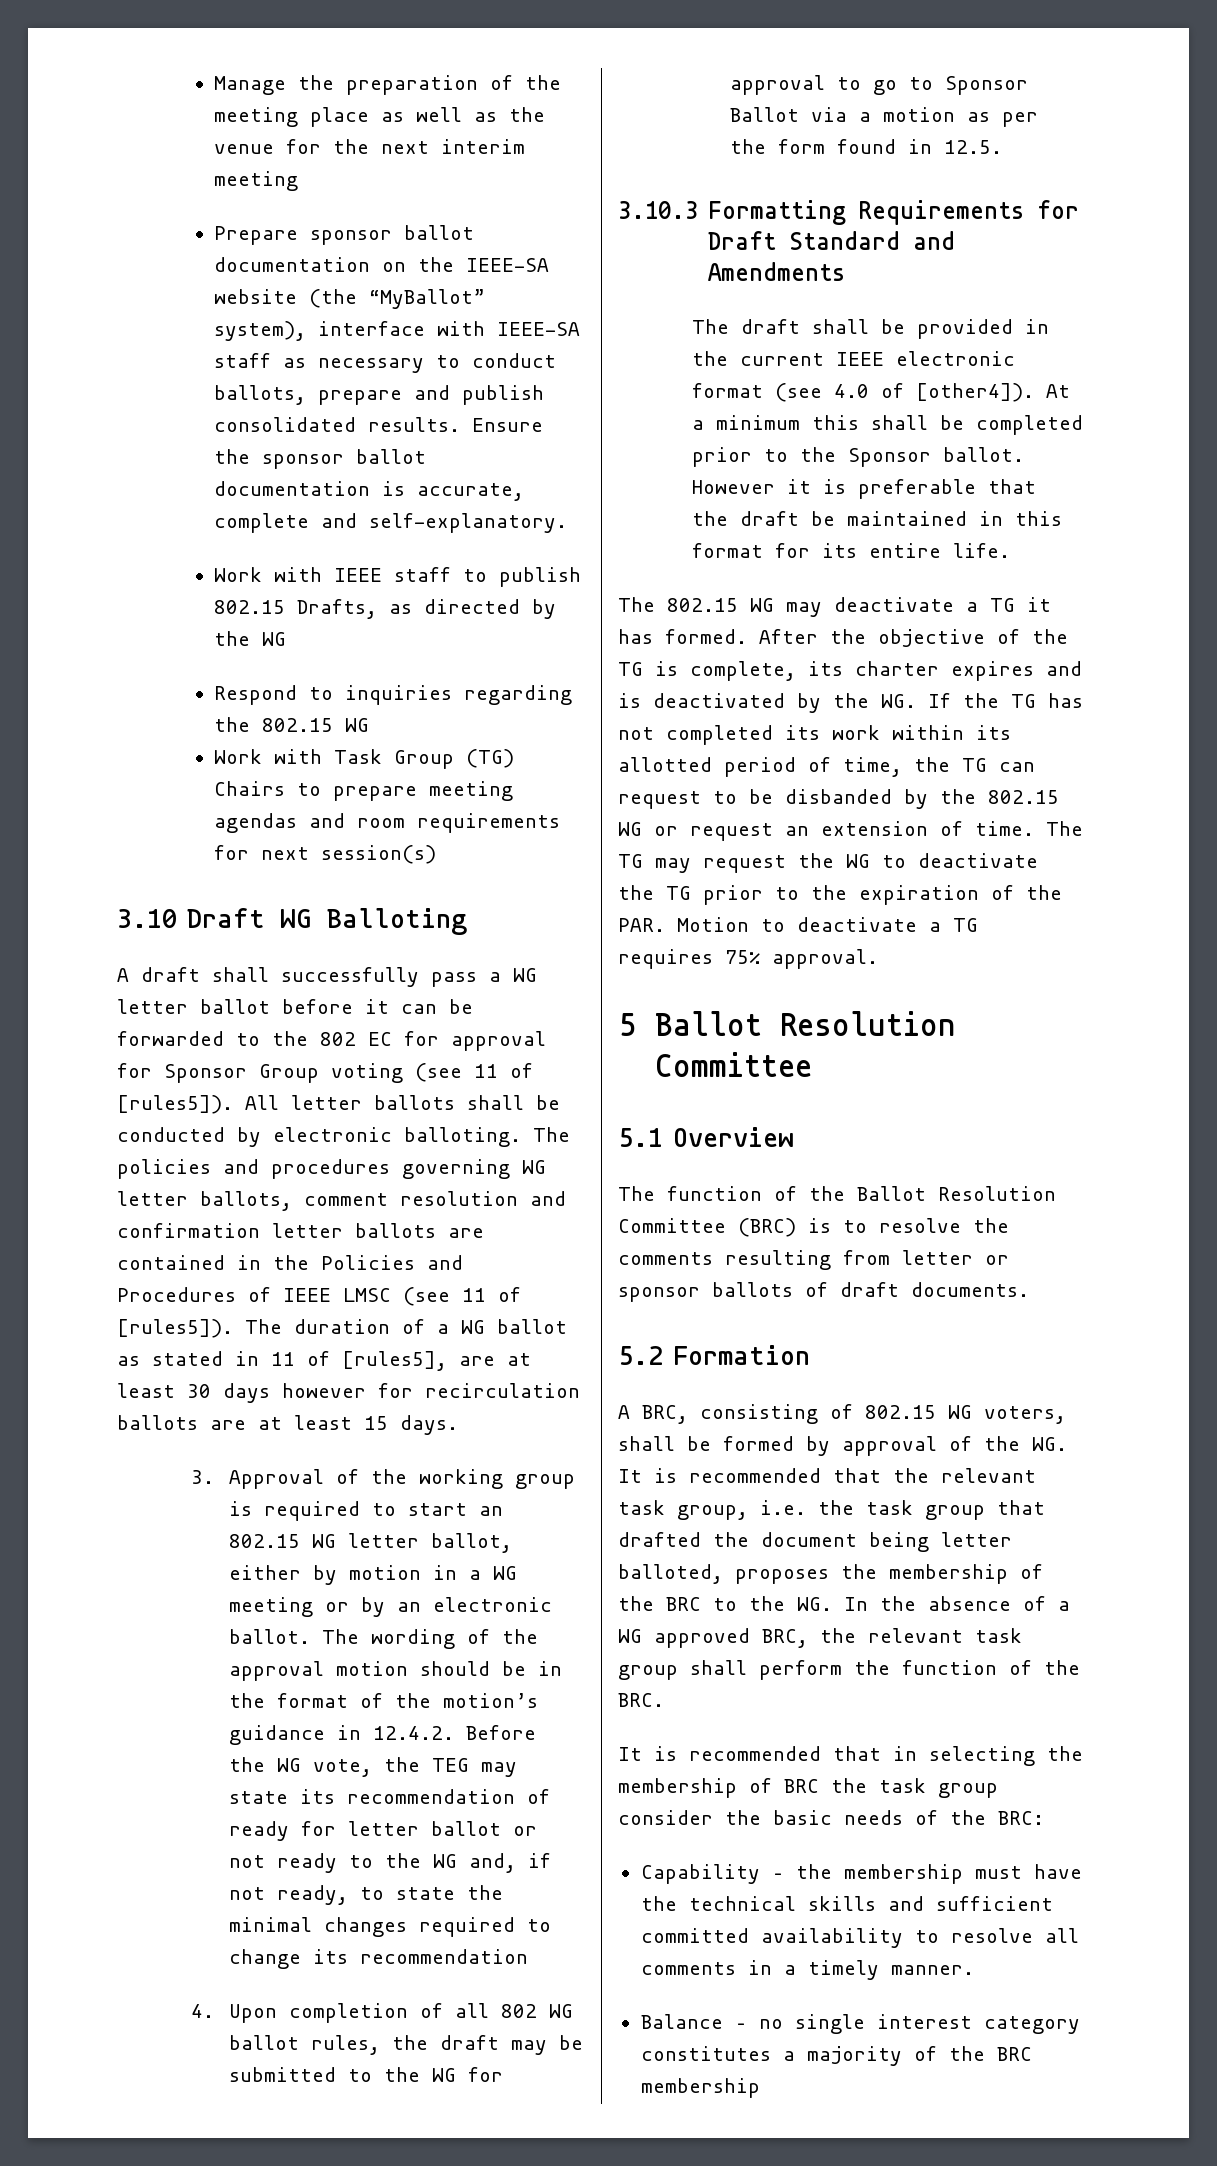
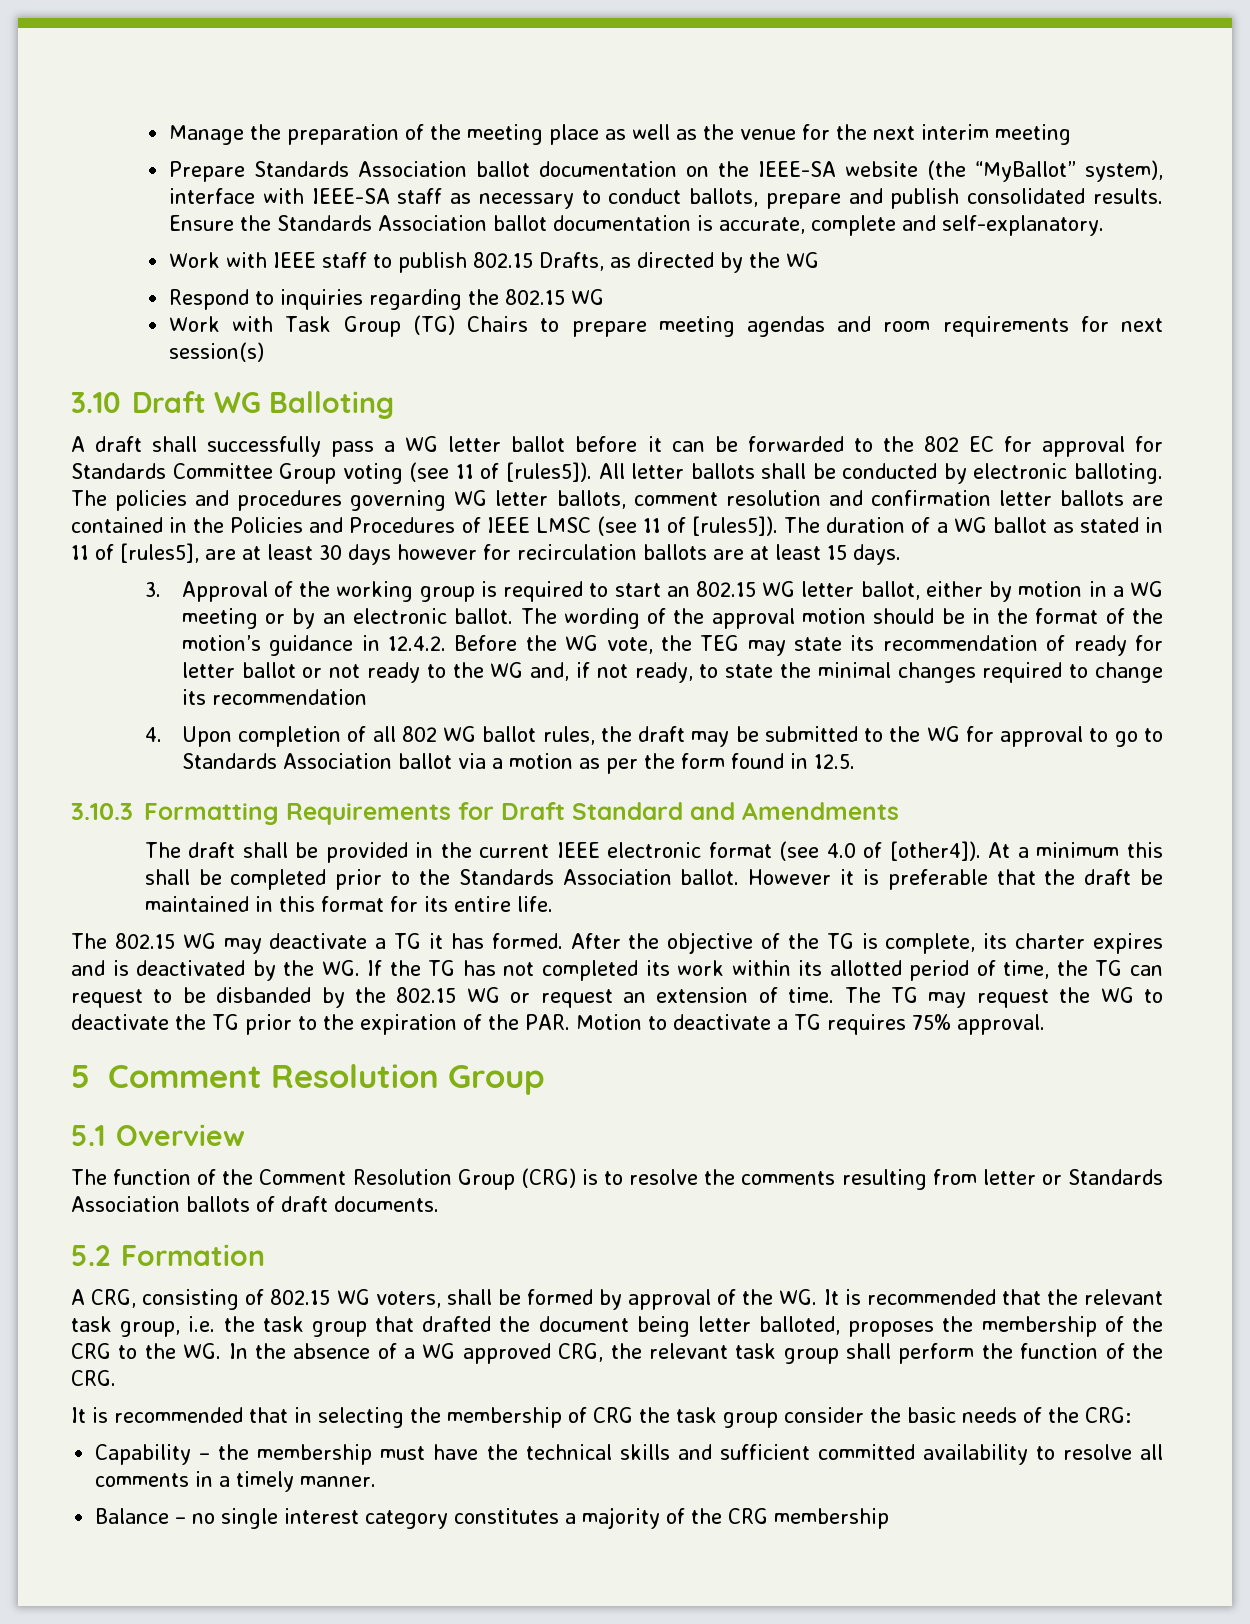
- Prepare sponsor ballot documentation on the IEEE-SA website (the “MyBallot” system), interface with IEEE-SA staff as necessary to conduct ballots, prepare and publish consolidated results.
+ Prepare Standards Association ballot documentation on the IEEE-SA website (the “MyBallot” system), interface with IEEE-SA staff as necessary to conduct ballots, prepare and publish consolidated results.
- Ensure the sponsor ballot documentation is accurate, complete and self-explanatory.
+ Ensure the Standards Association ballot documentation is accurate, complete and self-explanatory.
- A draft shall successfully pass a WG letter ballot before it can be forwarded to the 802 EC for approval for Sponsor Group voting (see 11 of [rules5]).
+ A draft shall successfully pass a WG letter ballot before it can be forwarded to the 802 EC for approval for Standards Committee Group voting (see 11 of [rules5]).
- 4. Upon completion of all 802 WG ballot rules, the draft may be submitted to the WG for approval to go to Sponsor Ballot via a motion as per the form found in 12.5.
+ 4. Upon completion of all 802 WG ballot rules, the draft may be submitted to the WG for approval to go to Standards Association ballot via a motion as per the form found in 12.5.
- At a minimum this shall be completed prior to the Sponsor ballot.
+ At a minimum this shall be completed prior to the Standards Association ballot.
- 5 Ballot Resolution Committee
+ 5 Comment Resolution Group
- The function of the Ballot Resolution Committee (BRC) is to resolve the comments resulting from letter or sponsor ballots of draft documents.
+ The function of the Comment Resolution Group (CRG) is to resolve the comments resulting from letter or Standards Association ballots of draft documents.
- A BRC, consisting of 802.15 WG voters, shall be formed by approval of the WG. It is recommended that the relevant task group, i.e. the task group that drafted the document being letter balloted, proposes the membership of the BRC to the WG. In the absence of a WG approved BRC, the relevant task group shall perform the function of the BRC.
+ A CRG, consisting of 802.15 WG voters, shall be formed by approval of the WG. It is recommended that the relevant task group, i.e. the task group that drafted the document being letter balloted, proposes the membership of the CRG to the WG. In the absence of a WG approved CRG, the relevant task group shall perform the function of the CRG.
- It is recommended that in selecting the membership of BRC the task group consider the basic needs of the BRC:
+ It is recommended that in selecting the membership of CRG the task group consider the basic needs of the CRG:
- Balance – no single interest category constitutes a majority of the BRC membership
+ Balance – no single interest category constitutes a majority of the CRG membership

